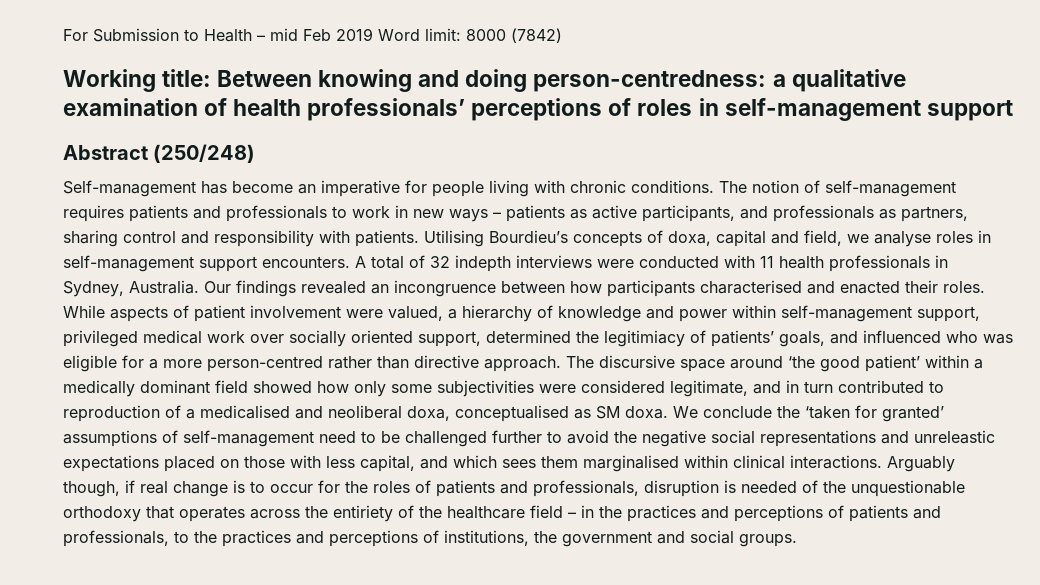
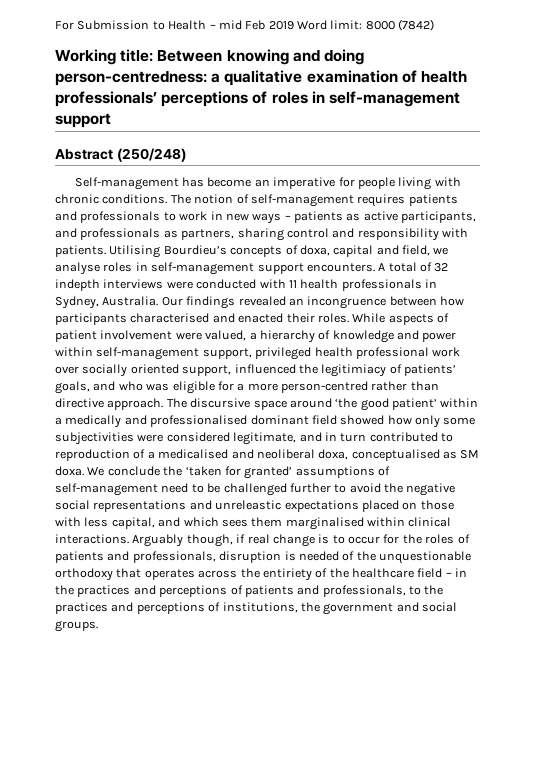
- While aspects of patient involvement were valued, a hierarchy of knowledge and power within self-management support, privileged medical work over socially oriented support, determined the legitimiacy of patients’ goals, and influenced who was eligible for a more person-centred rather than directive approach.
+ While aspects of patient involvement were valued, a hierarchy of knowledge and power within self-management support, privileged health professional work over socially oriented support, influenced the legitimiacy of patients’ goals, and who was eligible for a more person-centred rather than directive approach.
- The discursive space around ‘the good patient’ within a medically dominant field showed how only some subjectivities were considered legitimate, and in turn contributed to reproduction of a medicalised and neoliberal doxa, conceptualised as SM doxa.
+ The discursive space around ‘the good patient’ within a medically and professionalised dominant field showed how only some subjectivities were considered legitimate, and in turn contributed to reproduction of a medicalised and neoliberal doxa, conceptualised as SM doxa.

